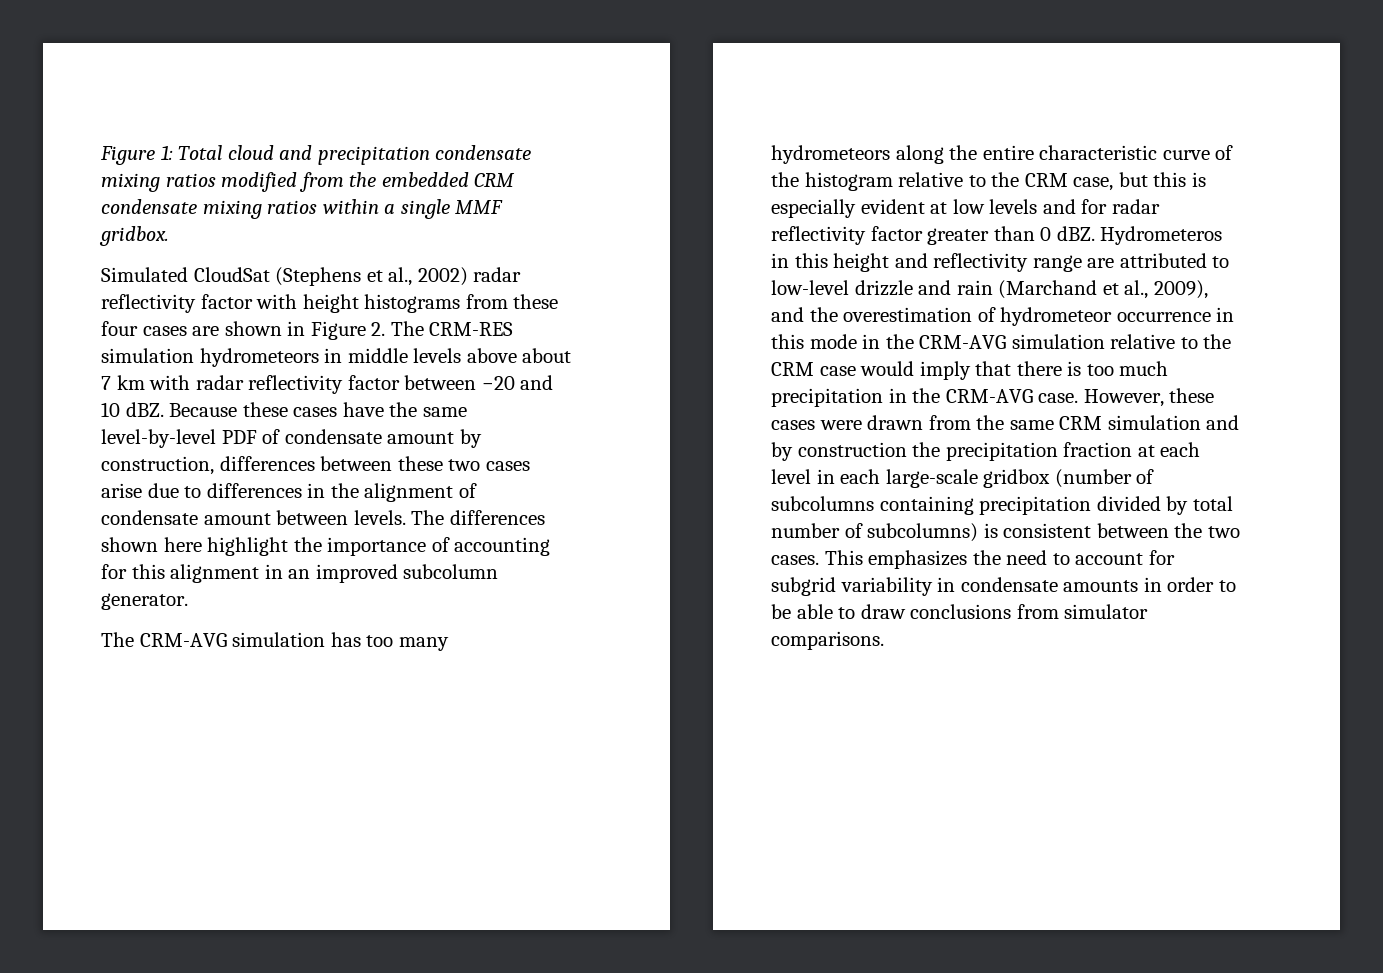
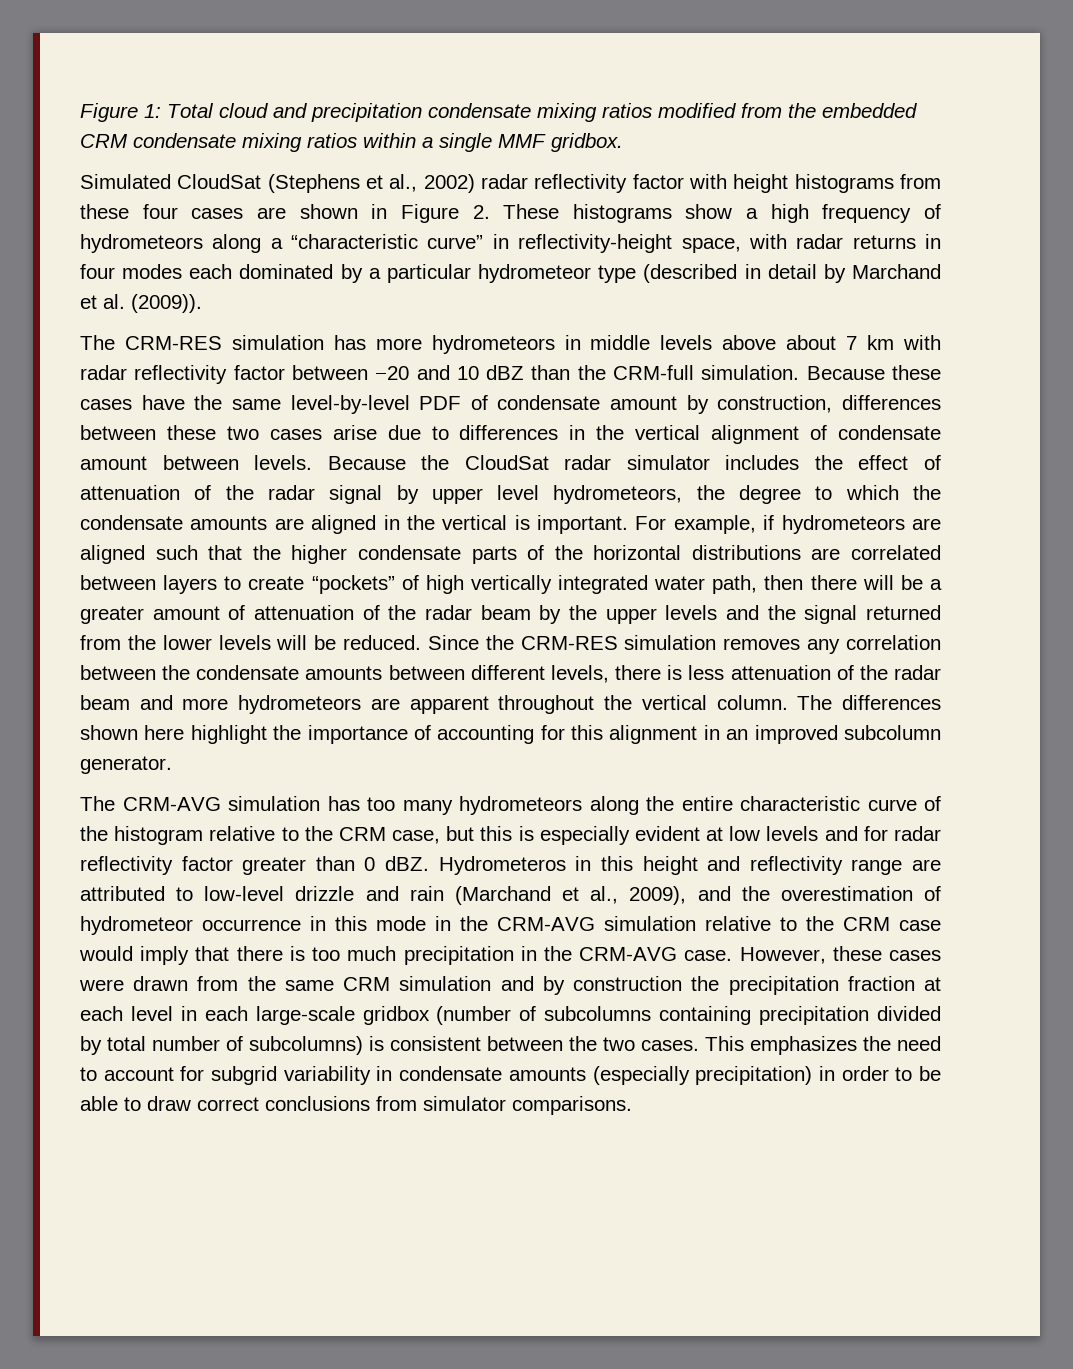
- Simulated CloudSat (Stephens et al., 2002) radar reflectivity factor with height histograms from these four cases are shown in Figure 2. The CRM-RES simulation hydrometeors in middle levels above about 7 km with radar reflectivity factor between −20 and 10 dBZ.
+ Simulated CloudSat (Stephens et al., 2002) radar reflectivity factor with height histograms from these four cases are shown in Figure 2. These histograms show a high frequency of hydrometeors along a “characteristic curve” in reflectivity-height space, with radar returns in four modes each dominated by a particular hydrometeor type (described in detail by Marchand et al. (2009)).
+ The CRM-RES simulation has more hydrometeors in middle levels above about 7 km with radar reflectivity factor between −20 and 10 dBZ than the CRM-full simulation.
- Because these cases have the same level-by-level PDF of condensate amount by construction, differences between these two cases arise due to differences in the alignment of condensate amount between levels.
+ Because these cases have the same level-by-level PDF of condensate amount by construction, differences between these two cases arise due to differences in the vertical alignment of condensate amount between levels.
+ Because the CloudSat radar simulator includes the effect of attenuation of the radar signal by upper level hydrometeors, the degree to which the condensate amounts are aligned in the vertical is important. For example, if hydrometeors are aligned such that the higher condensate parts of the horizontal distributions are correlated between layers to create “pockets” of high vertically integrated water path, then there will be a greater amount of attenuation of the radar beam by the upper levels and the signal returned from the lower levels will be reduced. Since the CRM-RES simulation removes any correlation between the condensate amounts between different levels, there is less attenuation of the radar beam and more hydrometeors are apparent throughout the vertical column.
- This emphasizes the need to account for subgrid variability in condensate amounts in order to be able to draw conclusions from simulator comparisons.
+ This emphasizes the need to account for subgrid variability in condensate amounts (especially precipitation) in order to be able to draw correct conclusions from simulator comparisons.

